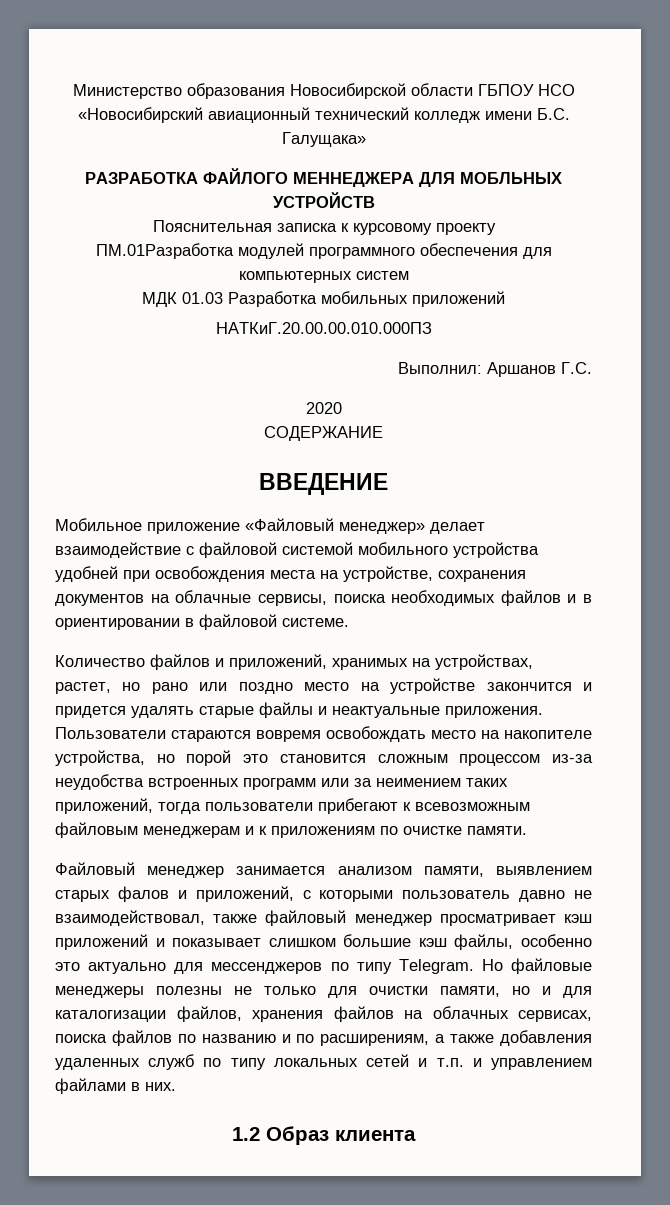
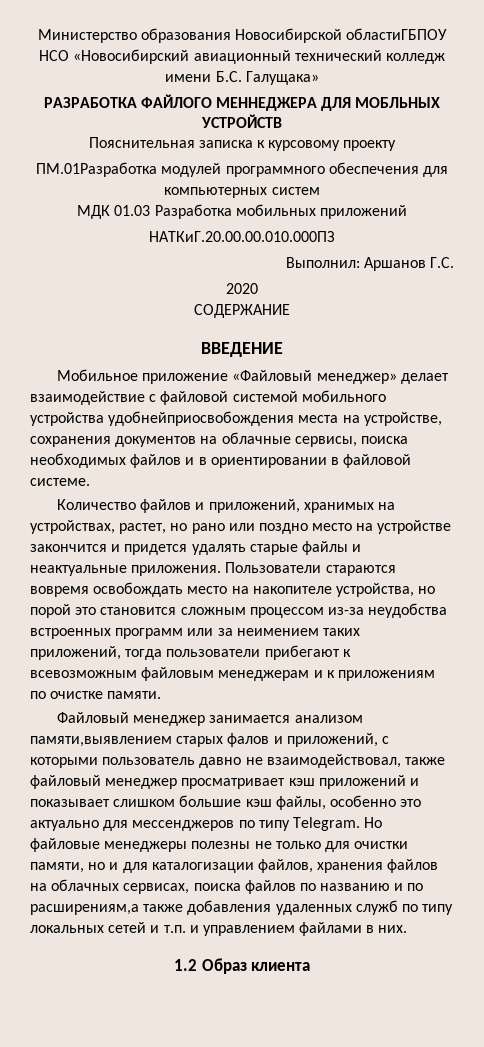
- Министерство образования Новосибирской области ГБПОУ НСО «Новосибирский авиационный технический колледж имени Б.С. Галущака»
+ Министерство образования Новосибирской областиГБПОУ НСО «Новосибирский авиационный технический колледж имени Б.С. Галущака»
- Мобильное приложение «Файловый менеджер» делает взаимодействие с файловой системой мобильного устройства удобней при освобождения места на устройстве, сохранения документов на облачные сервисы, поиска необходимых файлов и в ориентировании в файловой системе.
+ Мобильное приложение «Файловый менеджер» делает взаимодействие с файловой системой мобильного устройства удобнейприосвобождения места на устройстве, сохранения документов на облачные сервисы, поиска необходимых файлов и в ориентировании в файловой системе.
- Файловый менеджер занимается анализом памяти, выявлением старых фалов и приложений, с которыми пользователь давно не взаимодействовал, также файловый менеджер просматривает кэш приложений и показывает слишком большие кэш файлы, особенно это актуально для мессенджеров по типу Telegram.
+ Файловый менеджер занимается анализом памяти,выявлением старых фалов и приложений, с которыми пользователь давно не взаимодействовал, также файловый менеджер просматривает кэш приложений и показывает слишком большие кэш файлы, особенно это актуально для мессенджеров по типу Telegram.
- Но файловые менеджеры полезны не только для очистки памяти, но и для каталогизации файлов, хранения файлов на облачных сервисах, поиска файлов по названию и по расширениям, а также добавления удаленных служб по типу локальных сетей и т.п. и управлением файлами в них.
+ Но файловые менеджеры полезны не только для очистки памяти, но и для каталогизации файлов, хранения файлов на облачных сервисах, поиска файлов по названию и по расширениям,а также добавления удаленных служб по типу локальных сетей и т.п. и управлением файлами в них.

